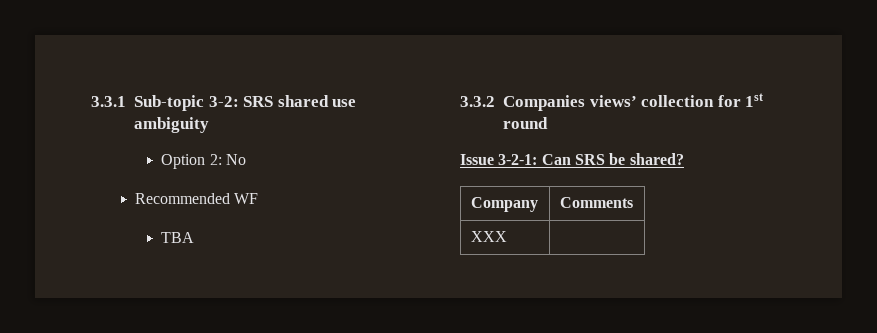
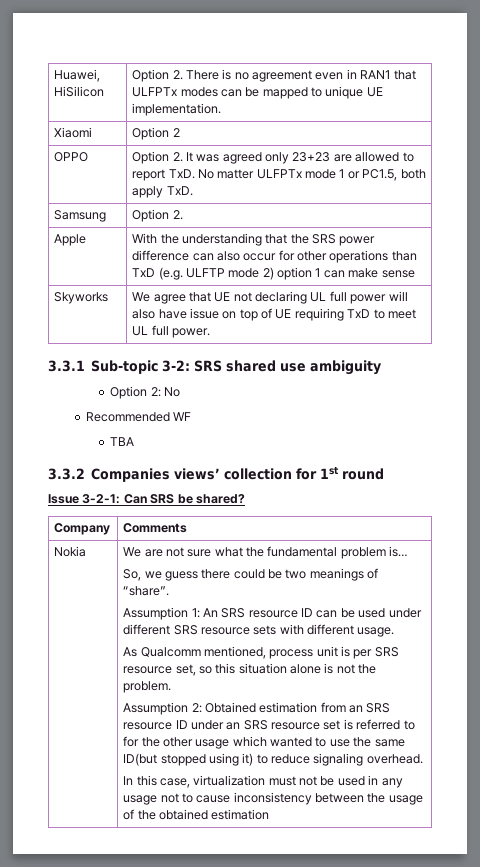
+ Huawei, HiSilicon | Option 2. There is no agreement even in RAN1 that ULFPTx modes can be mapped to unique UE implementation.
+ Xiaomi | Option 2
+ OPPO | Option 2. It was agreed only 23+23 are allowed to report TxD. No matter ULFPTx mode 1 or PC1.5, both apply TxD.
+ Samsung | Option 2.
+ Apple | With the understanding that the SRS power difference can also occur for other operations than TxD (e.g. ULFTP mode 2) option 1 can make sense
+ Skyworks | We agree that UE not declaring UL full power will also have issue on top of UE requiring TxD to meet UL full power.
- XXX
+ Nokia | We are not sure what the fundamental problem is…
+ So, we guess there could be two meanings of “share”.
+ Assumption 1: An SRS resource ID can be used under different SRS resource sets with different usage.
+ As Qualcomm mentioned, process unit is per SRS resource set, so this situation alone is not the problem.
+ Assumption 2: Obtained estimation from an SRS resource ID under an SRS resource set is referred to for the other usage which wanted to use the same ID(but stopped using it) to reduce signaling overhead.
+ In this case, virtualization must not be used in any usage not to cause inconsistency between the usage of the obtained estimation

